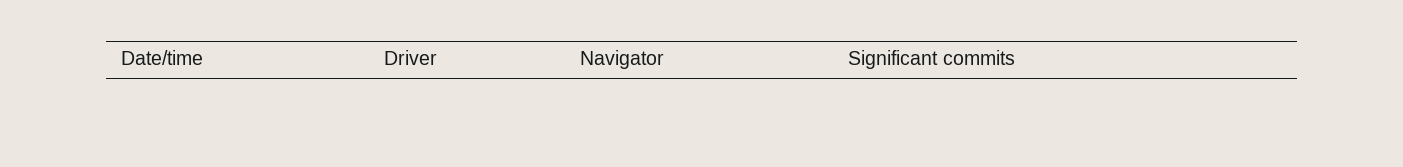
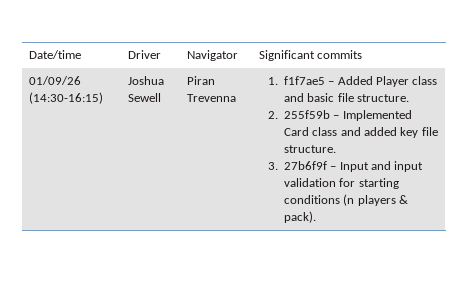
+ 01/09/26 (14:30-16:15) | Joshua Sewell | Piran Trevenna | 1. f1f7ae5 – Added Player class and basic file structure.
+ 2. 255f59b – Implemented Card class and added key file structure.
+ 3. 27b6f9f – Input and input validation for starting conditions (n players & pack).

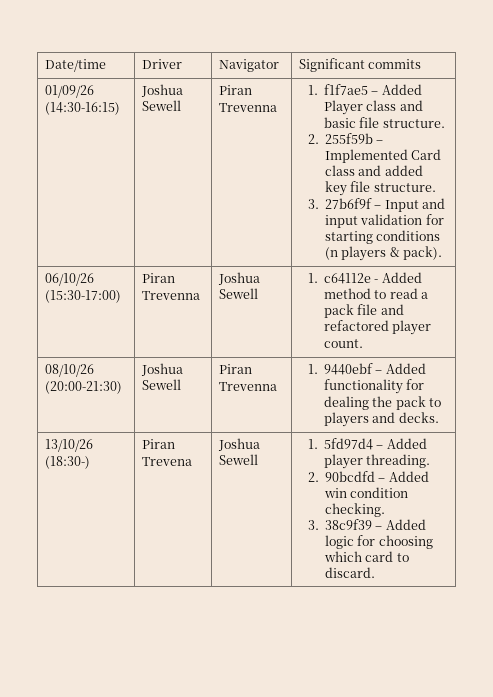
+ 06/10/26 (15:30-17:00) | Piran Trevenna | Joshua Sewell | 1. c64112e - Added method to read a pack file and refactored player count.
+ 08/10/26 (20:00-21:30) | Joshua Sewell | Piran Trevenna | 1. 9440ebf – Added functionality for dealing the pack to players and decks.
+ 13/10/26 (18:30-) | Piran Trevena | Joshua Sewell | 1. 5fd97d4 – Added player threading.
+ 2. 90bcdfd – Added win condition checking.
+ 3. 38c9f39 – Added logic for choosing which card to discard.

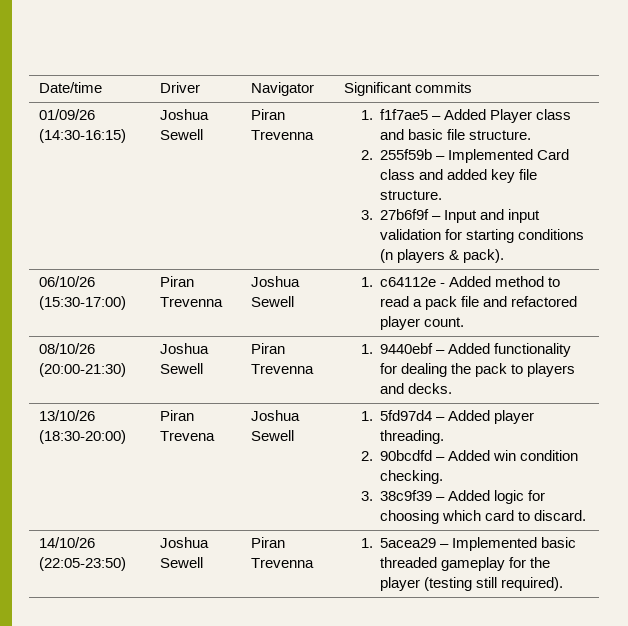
- 13/10/26 (18:30-) | Piran Trevena | Joshua Sewell | 1. 5fd97d4 – Added player threading.
+ 13/10/26 (18:30-20:00) | Piran Trevena | Joshua Sewell | 1. 5fd97d4 – Added player threading.
+ 14/10/26 (22:05-23:50) | Joshua Sewell | Piran Trevenna | 1. 5acea29 – Implemented basic threaded gameplay for the player (testing still required).

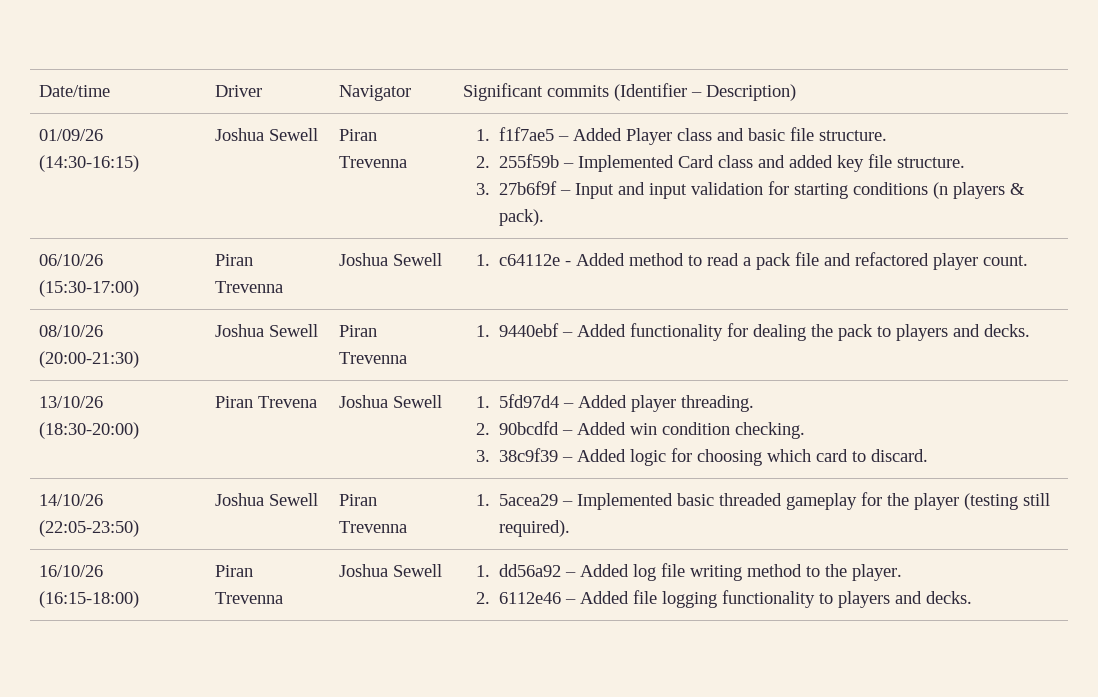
- Date/time | Driver | Navigator | Significant commits
+ Date/time | Driver | Navigator | Significant commits (Identifier – Description)
+ 16/10/26 (16:15-18:00) | Piran Trevenna | Joshua Sewell | 1. dd56a92 – Added log file writing method to the player.
+ 2. 6112e46 – Added file logging functionality to players and decks.

